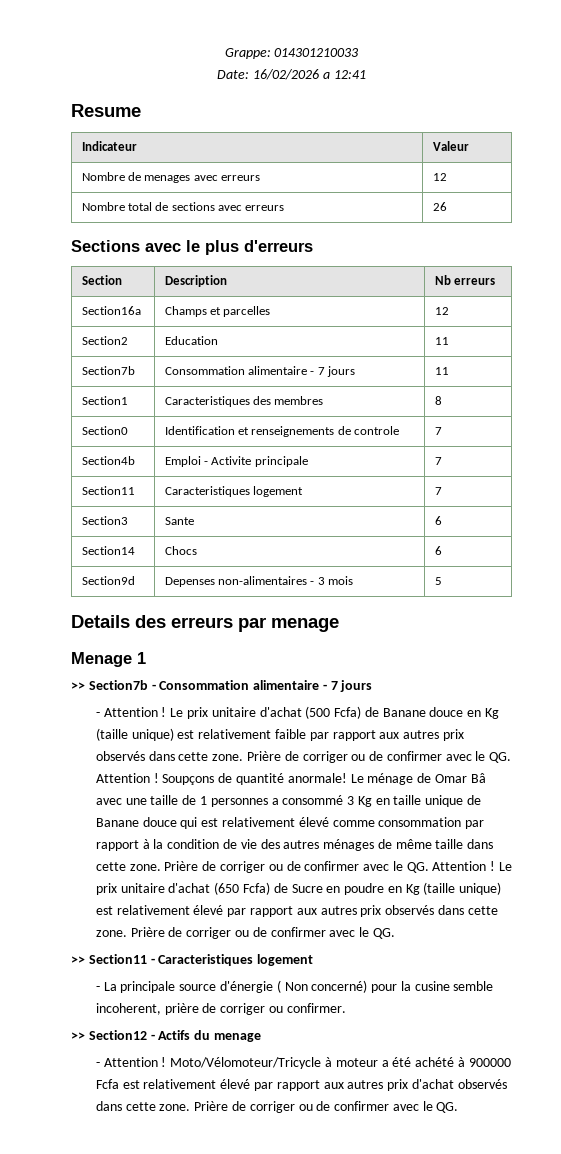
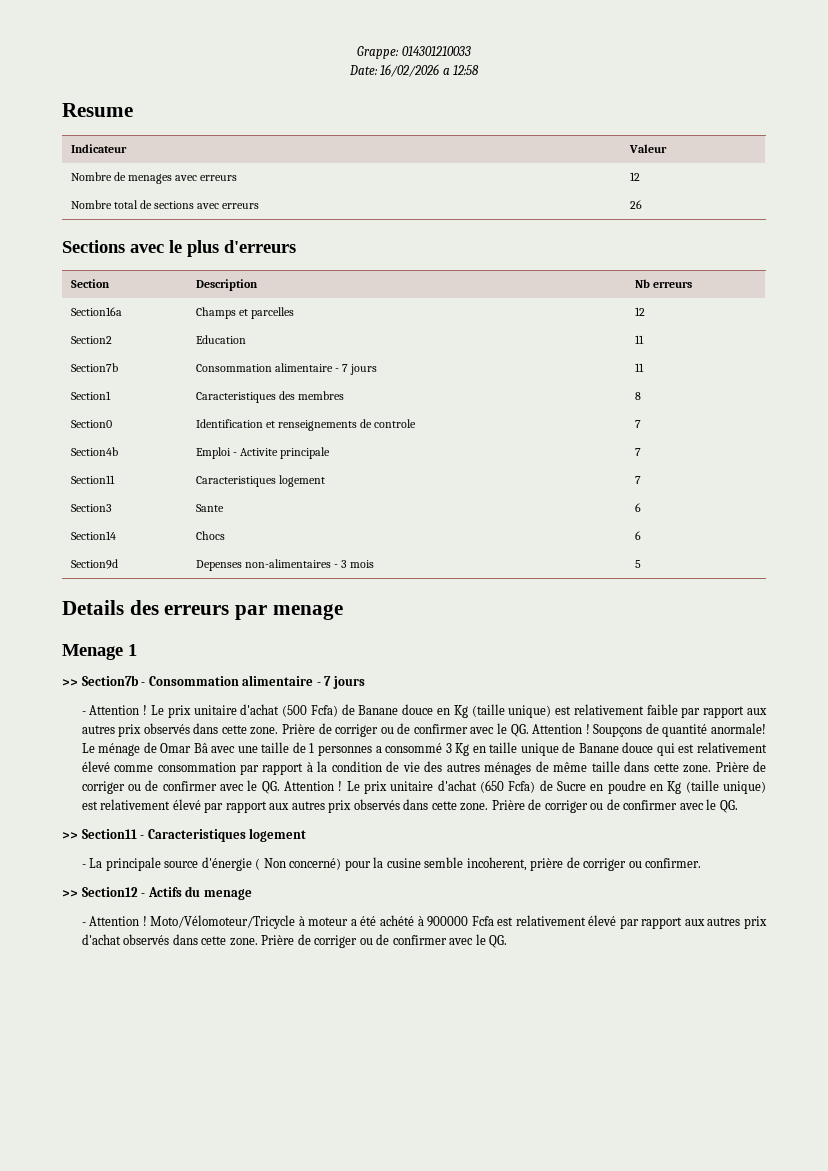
- Date: 16/02/2026 a 12:41
+ Date: 16/02/2026 a 12:58

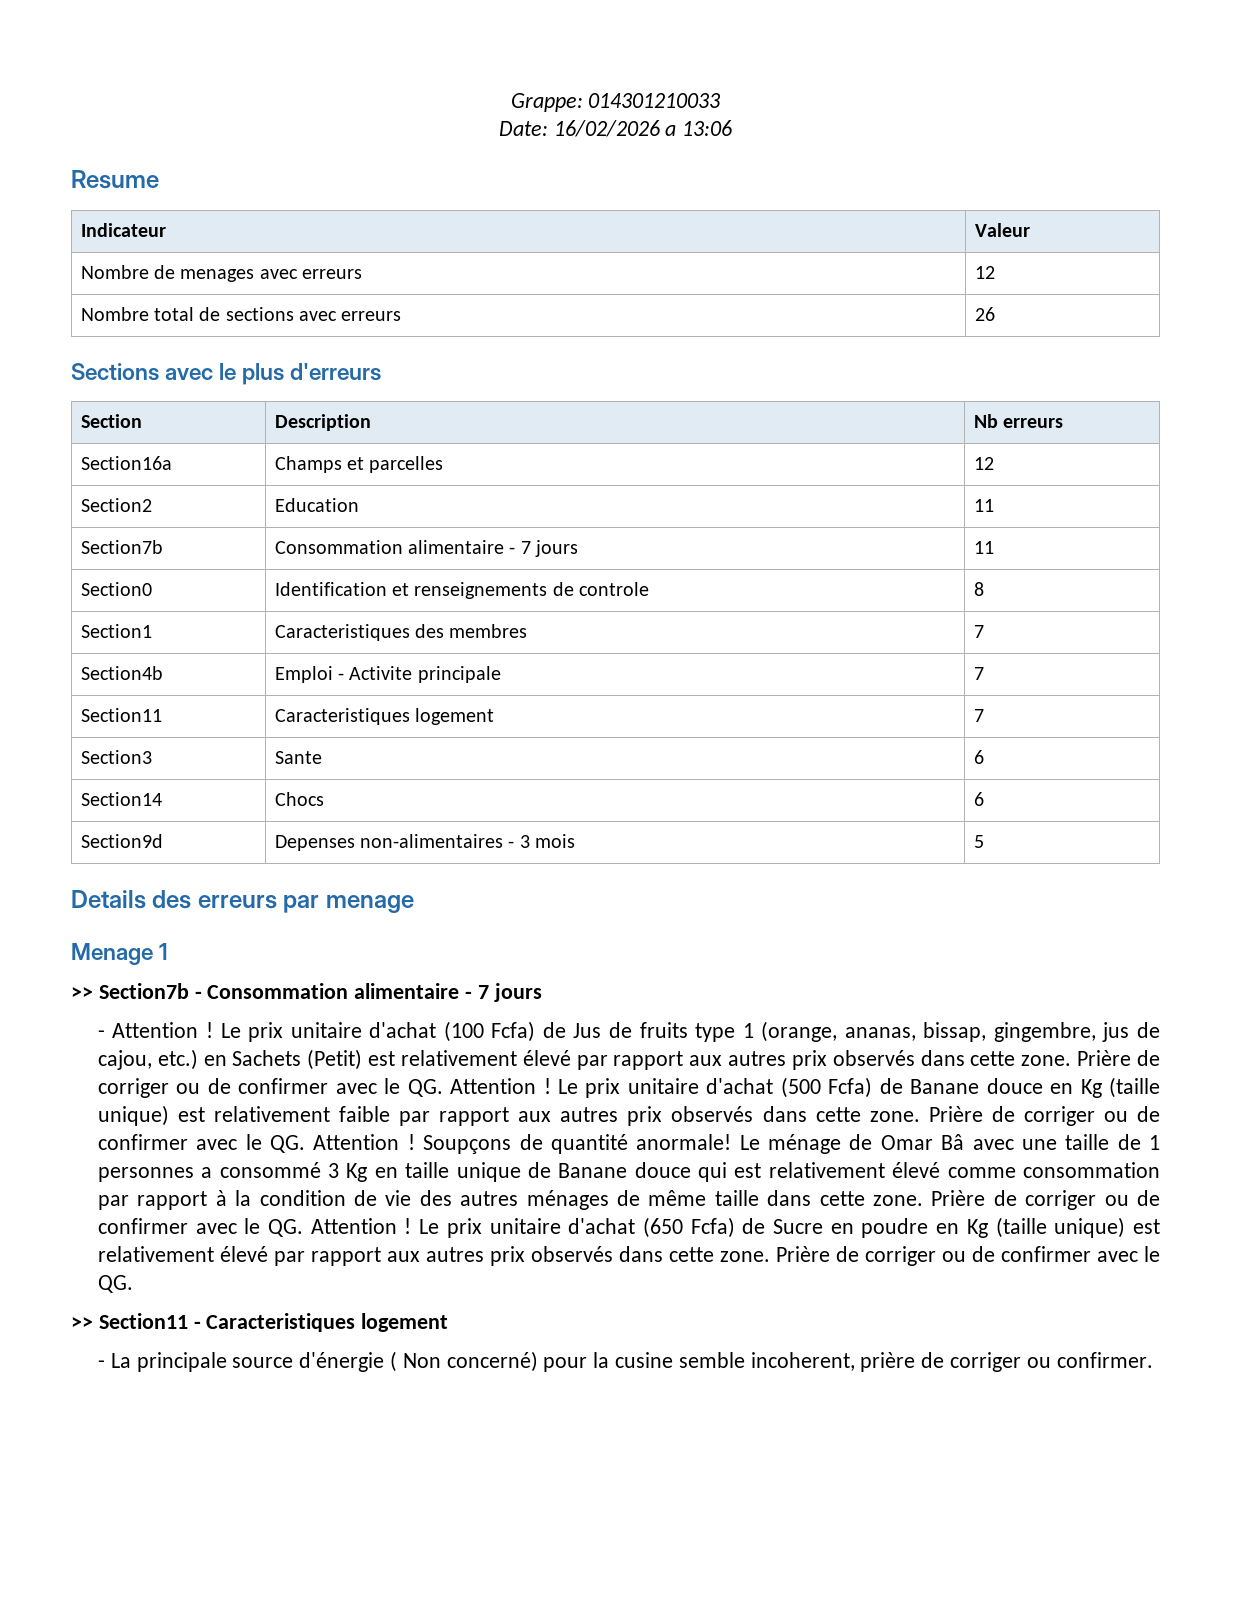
- Date: 16/02/2026 a 12:58
+ Date: 16/02/2026 a 13:06
- Section1 | Caracteristiques des membres | 8
- Section0 | Identification et renseignements de controle | 7
+ Section0 | Identification et renseignements de controle | 8
+ Section1 | Caracteristiques des membres | 7
- Le prix unitaire d'achat (500 Fcfa) de Banane douce en Kg (taille unique) est relativement faible par rapport aux autres prix observés dans cette zone.
+ Le prix unitaire d'achat (100 Fcfa) de Jus de fruits type 1 (orange, ananas, bissap, gingembre, jus de cajou, etc.) en Sachets (Petit) est relativement élevé par rapport aux autres prix observés dans cette zone. Prière de corriger ou de confirmer avec le QG. Attention ! Le prix unitaire d'achat (500 Fcfa) de Banane douce en Kg (taille unique) est relativement faible par rapport aux autres prix observés dans cette zone.
- >> Section12 - Actifs du menage
- - Attention ! Moto/Vélomoteur/Tricycle à moteur a été achété à 900000 Fcfa est relativement élevé par rapport aux autres prix d'achat observés dans cette zone. Prière de corriger ou de confirmer avec le QG.

